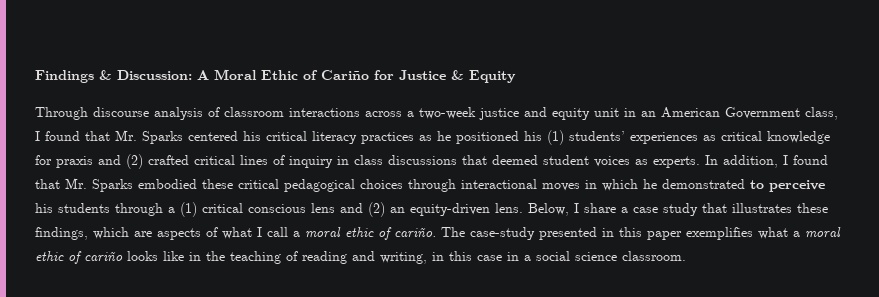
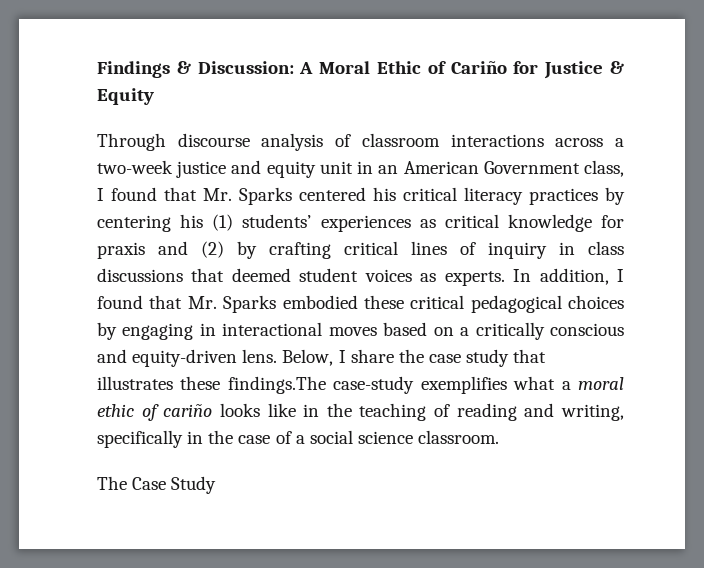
- Through discourse analysis of classroom interactions across a two-week justice and equity unit in an American Government class, I found that Mr. Sparks centered his critical literacy practices as he positioned his (1) students’ experiences as critical knowledge for praxis and (2) crafted critical lines of inquiry in class discussions that deemed student voices as experts.
+ Through discourse analysis of classroom interactions across a two-week justice and equity unit in an American Government class, I found that Mr. Sparks centered his critical literacy practices by centering his (1) students’ experiences as critical knowledge for praxis and (2) by crafting critical lines of inquiry in class discussions that deemed student voices as experts.
- In addition, I found that Mr. Sparks embodied these critical pedagogical choices through interactional moves in which he demonstrated to perceive his students through a (1) critical conscious lens and (2) an equity-driven lens.
+ In addition, I found that Mr. Sparks embodied these critical pedagogical choices by engaging in interactional moves based on a critically conscious and equity-driven lens.
- Below, I share a case study that illustrates these findings, which are aspects of what I call a moral ethic of cariño. The case-study presented in this paper exemplifies what a moral ethic of cariño looks like in the teaching of reading and writing, in this case in a social science classroom.
+ Below, I share the case study that illustrates these findings.The case-study exemplifies what a moral ethic of cariño looks like in the teaching of reading and writing, specifically in the case of a social science classroom.
+ The Case Study

